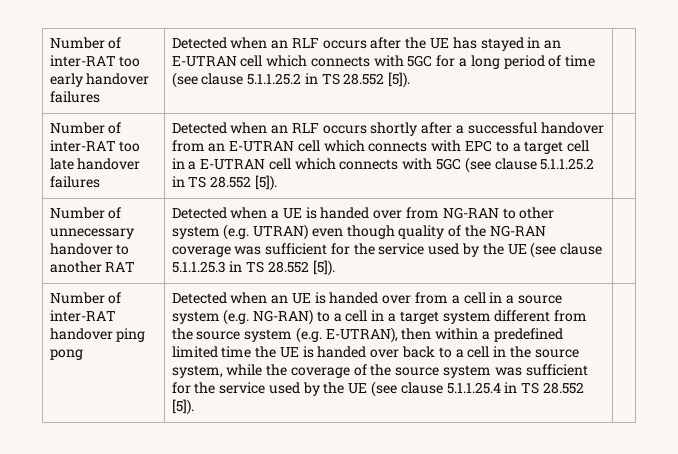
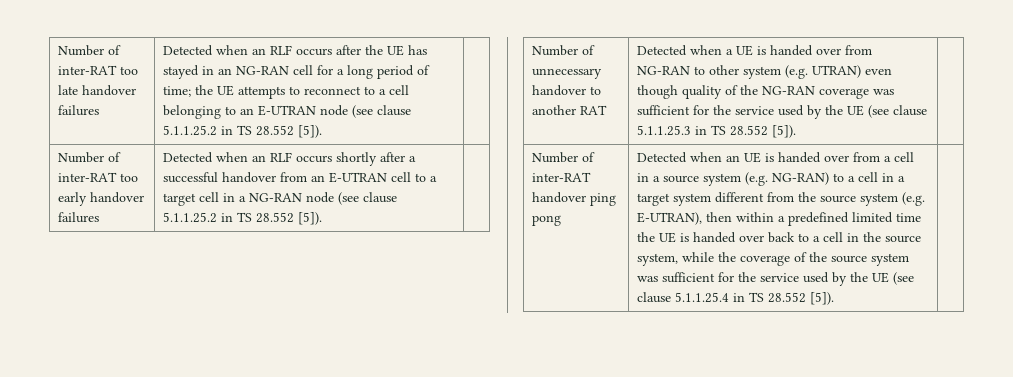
- Number of inter-RAT too early handover failures
+ Number of inter-RAT too late handover failures
- Detected when an RLF occurs after the UE has stayed in an E-UTRAN cell which connects with 5GC for a long period of time (see clause 5.1.1.25.2 in TS 28.552 [5]).
+ Detected when an RLF occurs after the UE has stayed in an NG-RAN cell for a long period of time; the UE attempts to reconnect to a cell belonging to an E-UTRAN node (see clause 5.1.1.25.2 in TS 28.552 [5]).
- Number of inter-RAT too late handover failures
+ Number of inter-RAT too early handover failures
- Detected when an RLF occurs shortly after a successful handover from an E-UTRAN cell which connects with EPC to a target cell in a E-UTRAN cell which connects with 5GC (see clause 5.1.1.25.2 in TS 28.552 [5]).
+ Detected when an RLF occurs shortly after a successful handover from an E-UTRAN cell to a target cell in a NG-RAN node (see clause 5.1.1.25.2 in TS 28.552 [5]).

